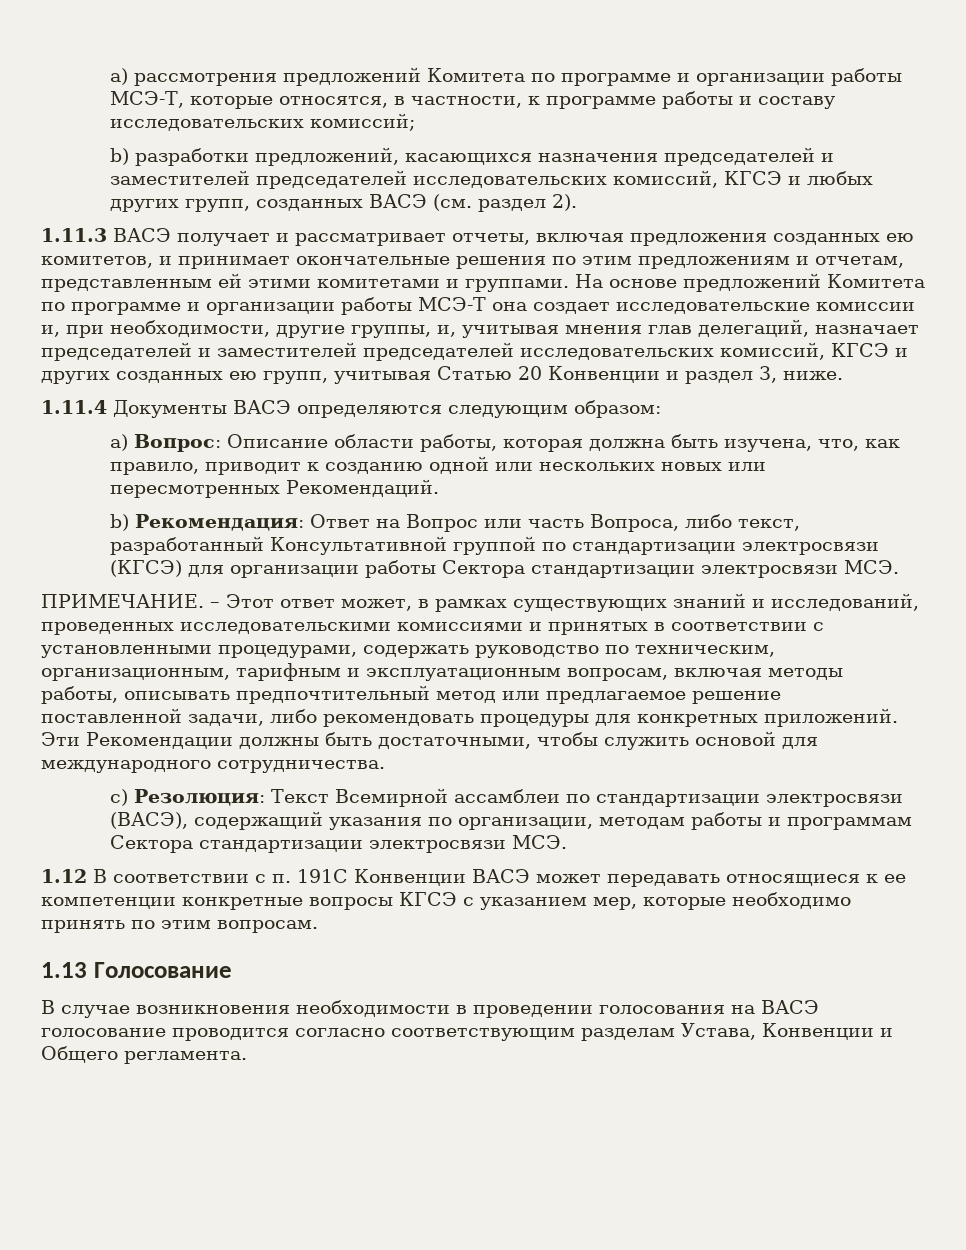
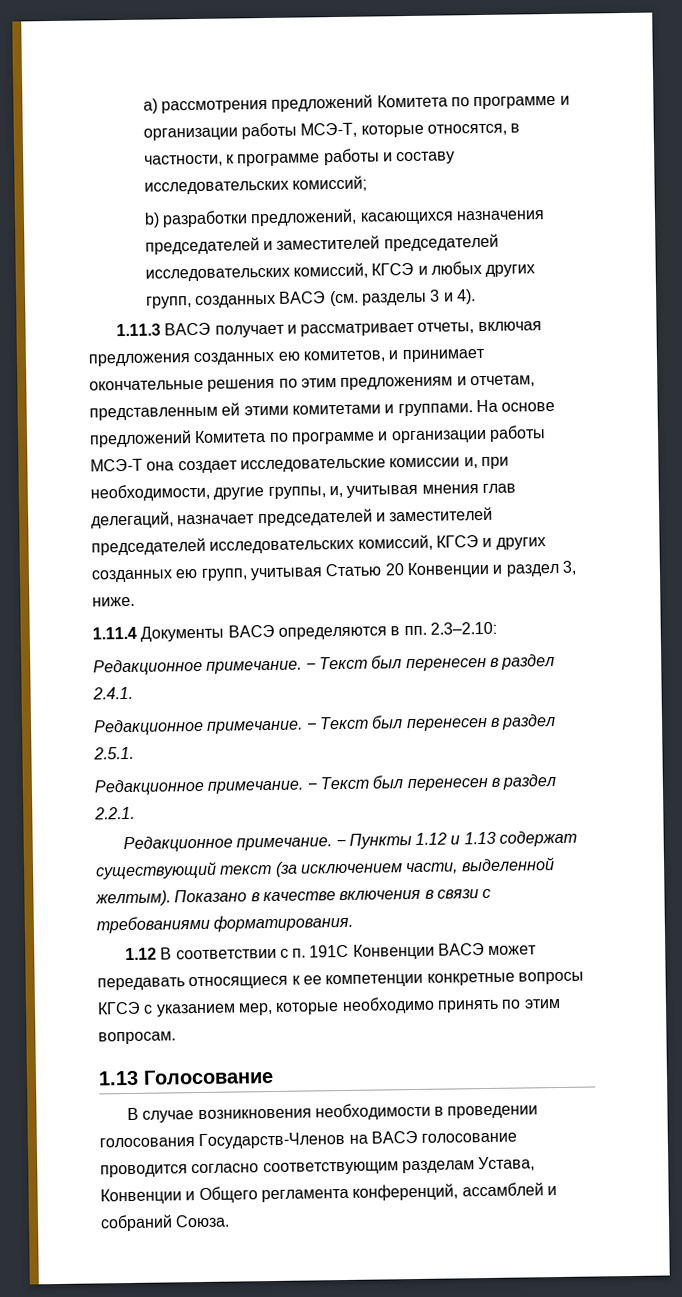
- b) разработки предложений, касающихся назначения председателей и заместителей председателей исследовательских комиссий, КГСЭ и любых других групп, созданных ВАСЭ (см. раздел 2).
+ b) разработки предложений, касающихся назначения председателей и заместителей председателей исследовательских комиссий, КГСЭ и любых других групп, созданных ВАСЭ (см. разделы 3 и 4).
- 1.11.4 Документы ВАСЭ определяются следующим образом:
- a) Вопрос: Описание области работы, которая должна быть изучена, что, как правило, приводит к созданию одной или нескольких новых или пересмотренных Рекомендаций.
- b) Рекомендация: Ответ на Вопрос или часть Вопроса, либо текст, разработанный Консультативной группой по стандартизации электросвязи (КГСЭ) для организации работы Сектора стандартизации электросвязи МСЭ.
- ПРИМЕЧАНИЕ. – Этот ответ может, в рамках существующих знаний и исследований, проведенных исследовательскими комиссиями и принятых в соответствии с установленными процедурами, содержать руководство по техническим, организационным, тарифным и эксплуатационным вопросам, включая методы работы, описывать предпочтительный метод или предлагаемое решение поставленной задачи, либо рекомендовать процедуры для конкретных приложений. Эти Рекомендации должны быть достаточными, чтобы служить основой для международного сотрудничества.
- c) Резолюция: Текст Всемирной ассамблеи по стандартизации электросвязи (ВАСЭ), содержащий указания по организации, методам работы и программам Сектора стандартизации электросвязи МСЭ.
+ 1.11.4 Документы ВАСЭ определяются в пп. 2.3–2.10:
+ Редакционное примечание. − Текст был перенесен в раздел 2.4.1.
+ Редакционное примечание. − Текст был перенесен в раздел 2.5.1.
+ Редакционное примечание. − Текст был перенесен в раздел 2.2.1.
+ Редакционное примечание. − Пункты 1.12 и 1.13 содержат существующий текст (за исключением части, выделенной желтым). Показано в качестве включения в связи с требованиями форматирования.
- В случае возникновения необходимости в проведении голосования на ВАСЭ голосование проводится согласно соответствующим разделам Устава, Конвенции и Общего регламента.
+ В случае возникновения необходимости в проведении голосования Государств-Членов на ВАСЭ голосование проводится согласно соответствующим разделам Устава, Конвенции и Общего регламента конференций, ассамблей и собраний Союза.

